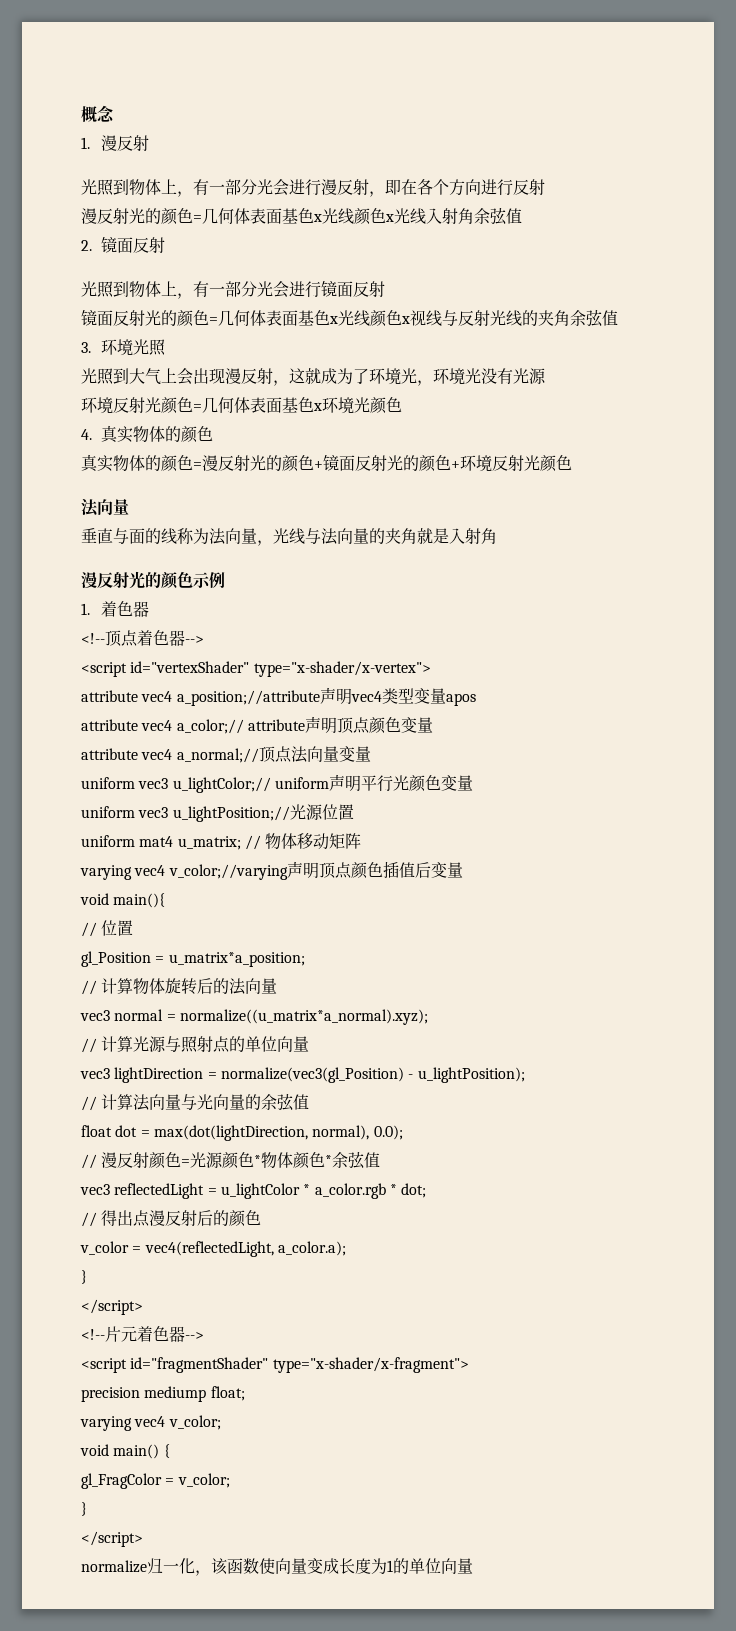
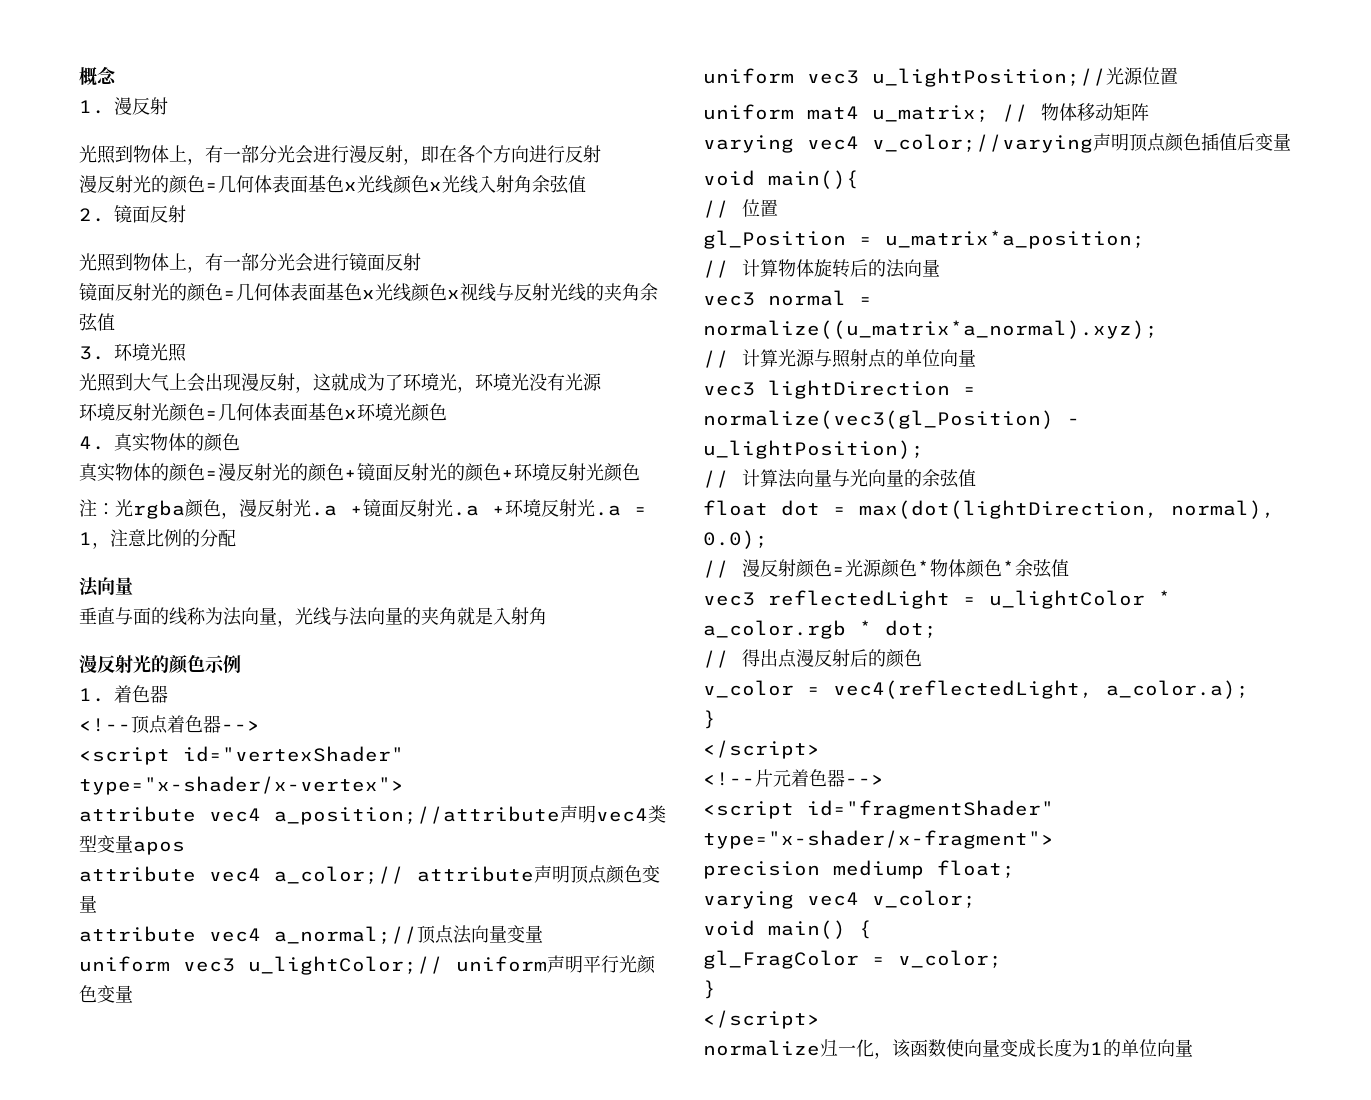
+ 注：光rgba颜色，漫反射光.a +镜面反射光.a +环境反射光.a = 1，注意比例的分配

